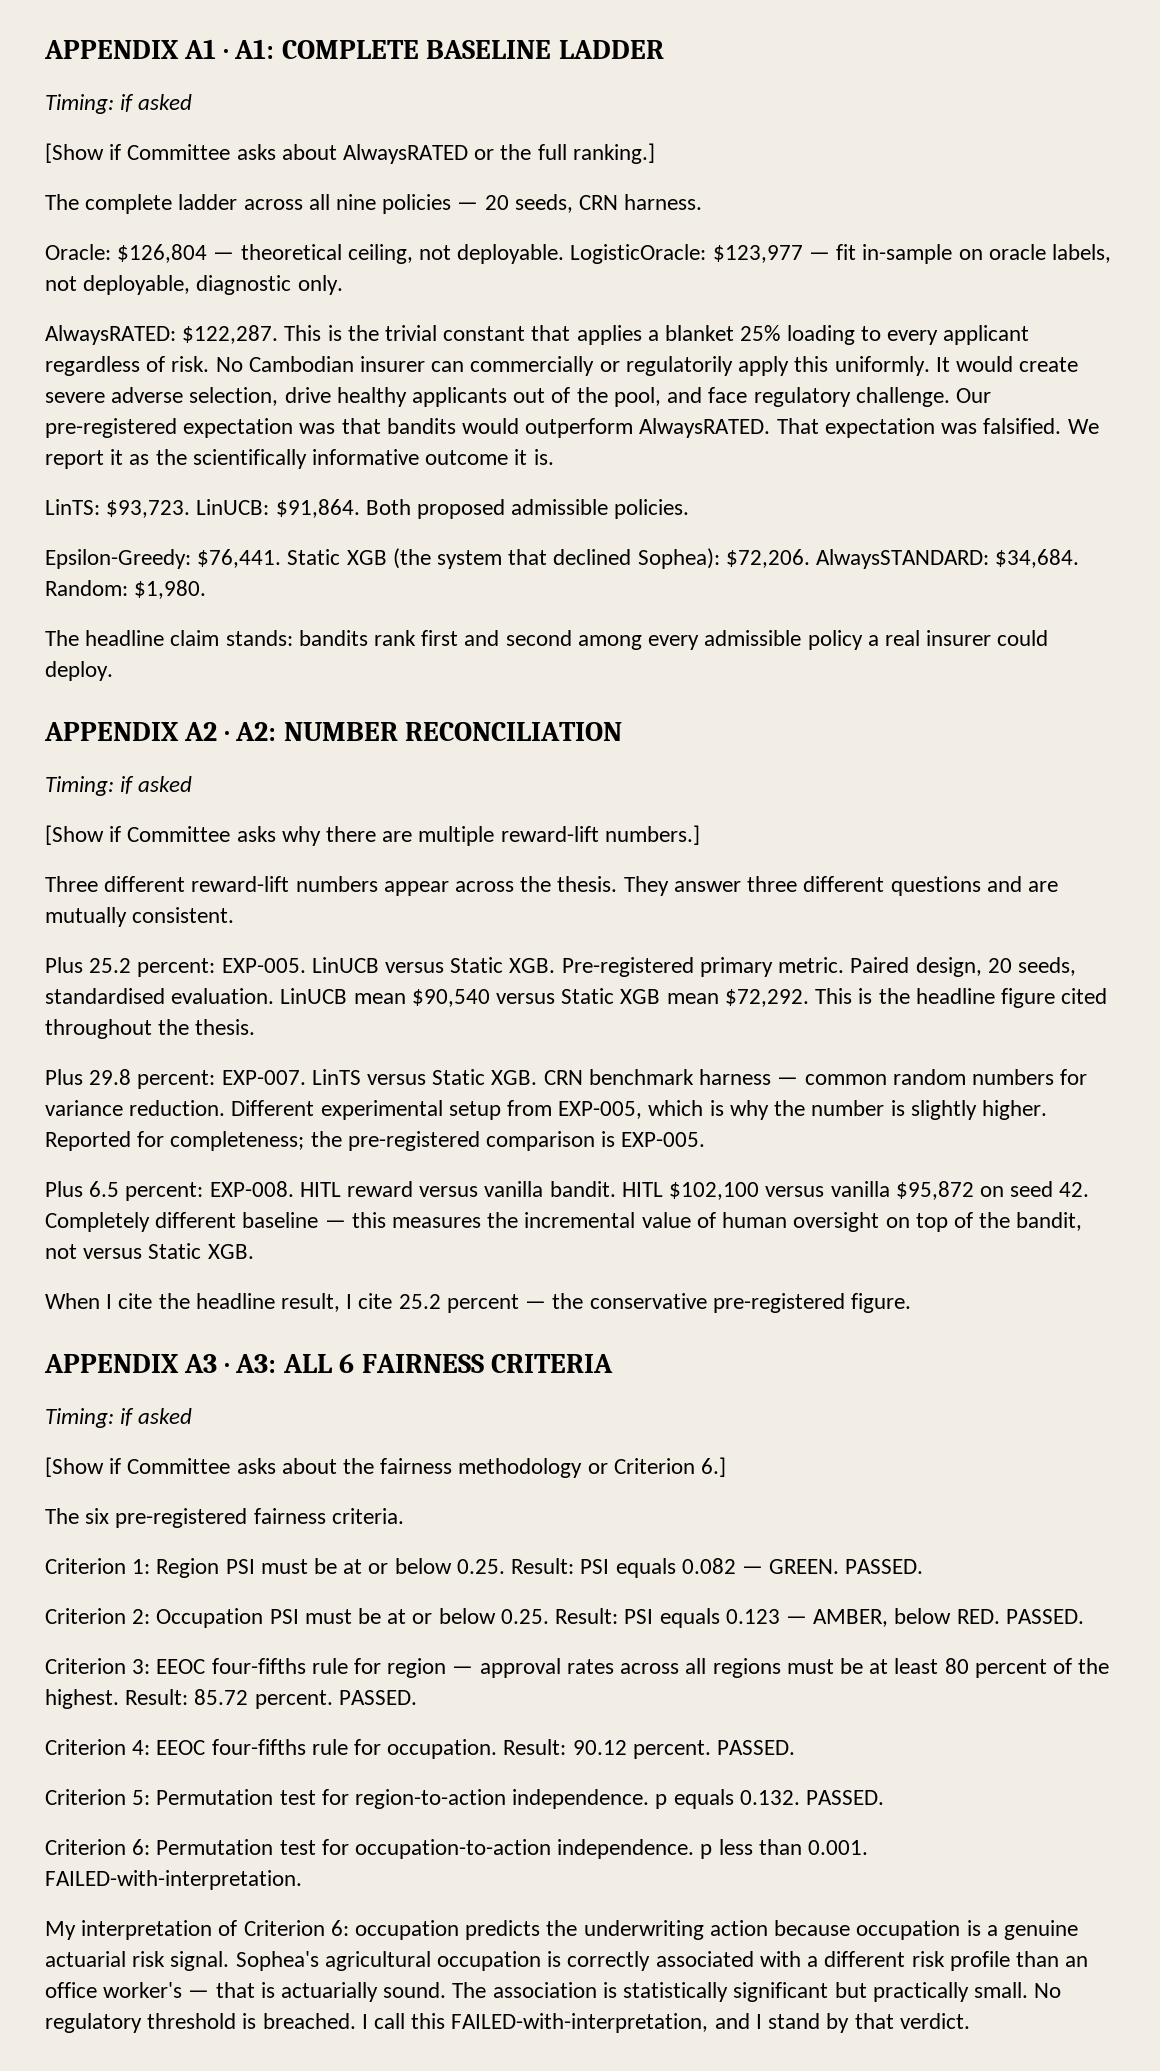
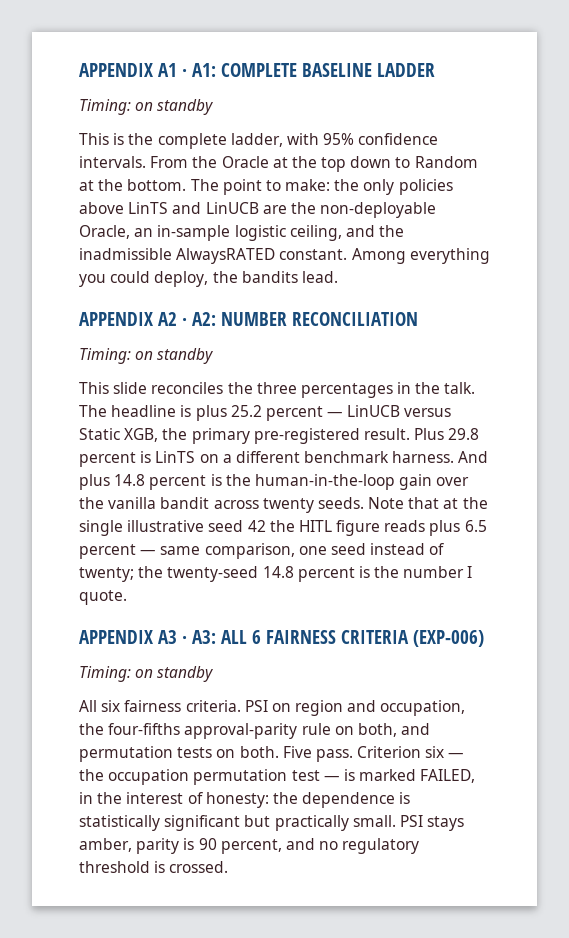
  APPENDIX A1 · A1: COMPLETE BASELINE LADDER
- Timing: if asked
- [Show if Committee asks about AlwaysRATED or the full ranking.]
- The complete ladder across all nine policies — 20 seeds, CRN harness.
- Oracle: $126,804 — theoretical ceiling, not deployable. LogisticOracle: $123,977 — fit in-sample on oracle labels, not deployable, diagnostic only.
- AlwaysRATED: $122,287. This is the trivial constant that applies a blanket 25% loading to every applicant regardless of risk. No Cambodian insurer can commercially or regulatorily apply this uniformly. It would create severe adverse selection, drive healthy applicants out of the pool, and face regulatory challenge. Our pre-registered expectation was that bandits would outperform AlwaysRATED. That expectation was falsified. We report it as the scientifically informative outcome it is.
- LinTS: $93,723. LinUCB: $91,864. Both proposed admissible policies.
- Epsilon-Greedy: $76,441. Static XGB (the system that declined Sophea): $72,206. AlwaysSTANDARD: $34,684. Random: $1,980.
- The headline claim stands: bandits rank first and second among every admissible policy a real insurer could deploy.
+ Timing: on standby
+ This is the complete ladder, with 95% confidence intervals. From the Oracle at the top down to Random at the bottom. The point to make: the only policies above LinTS and LinUCB are the non-deployable Oracle, an in-sample logistic ceiling, and the inadmissible AlwaysRATED constant. Among everything you could deploy, the bandits lead.
  APPENDIX A2 · A2: NUMBER RECONCILIATION
- Timing: if asked
- [Show if Committee asks why there are multiple reward-lift numbers.]
- Three different reward-lift numbers appear across the thesis. They answer three different questions and are mutually consistent.
- Plus 25.2 percent: EXP-005. LinUCB versus Static XGB. Pre-registered primary metric. Paired design, 20 seeds, standardised evaluation. LinUCB mean $90,540 versus Static XGB mean $72,292. This is the headline figure cited throughout the thesis.
- Plus 29.8 percent: EXP-007. LinTS versus Static XGB. CRN benchmark harness — common random numbers for variance reduction. Different experimental setup from EXP-005, which is why the number is slightly higher. Reported for completeness; the pre-registered comparison is EXP-005.
- Plus 6.5 percent: EXP-008. HITL reward versus vanilla bandit. HITL $102,100 versus vanilla $95,872 on seed 42. Completely different baseline — this measures the incremental value of human oversight on top of the bandit, not versus Static XGB.
- When I cite the headline result, I cite 25.2 percent — the conservative pre-registered figure.
+ Timing: on standby
+ This slide reconciles the three percentages in the talk. The headline is plus 25.2 percent — LinUCB versus Static XGB, the primary pre-registered result. Plus 29.8 percent is LinTS on a different benchmark harness. And plus 14.8 percent is the human-in-the-loop gain over the vanilla bandit across twenty seeds. Note that at the single illustrative seed 42 the HITL figure reads plus 6.5 percent — same comparison, one seed instead of twenty; the twenty-seed 14.8 percent is the number I quote.
- APPENDIX A3 · A3: ALL 6 FAIRNESS CRITERIA
- Timing: if asked
- [Show if Committee asks about the fairness methodology or Criterion 6.]
- The six pre-registered fairness criteria.
- Criterion 1: Region PSI must be at or below 0.25. Result: PSI equals 0.082 — GREEN. PASSED.
- Criterion 2: Occupation PSI must be at or below 0.25. Result: PSI equals 0.123 — AMBER, below RED. PASSED.
- Criterion 3: EEOC four-fifths rule for region — approval rates across all regions must be at least 80 percent of the highest. Result: 85.72 percent. PASSED.
- Criterion 4: EEOC four-fifths rule for occupation. Result: 90.12 percent. PASSED.
- Criterion 5: Permutation test for region-to-action independence. p equals 0.132. PASSED.
- Criterion 6: Permutation test for occupation-to-action independence. p less than 0.001. FAILED-with-interpretation.
- My interpretation of Criterion 6: occupation predicts the underwriting action because occupation is a genuine actuarial risk signal. Sophea's agricultural occupation is correctly associated with a different risk profile than an office worker's — that is actuarially sound. The association is statistically significant but practically small.
+ APPENDIX A3 · A3: ALL 6 FAIRNESS CRITERIA (EXP-006)
+ Timing: on standby
+ All six fairness criteria. PSI on region and occupation, the four-fifths approval-parity rule on both, and permutation tests on both. Five pass. Criterion six — the occupation permutation test — is marked FAILED, in the interest of honesty: the dependence is statistically significant but practically small.
- No regulatory threshold is breached. I call this FAILED-with-interpretation, and I stand by that verdict.
+ PSI stays amber, parity is 90 percent, and no regulatory threshold is crossed.

